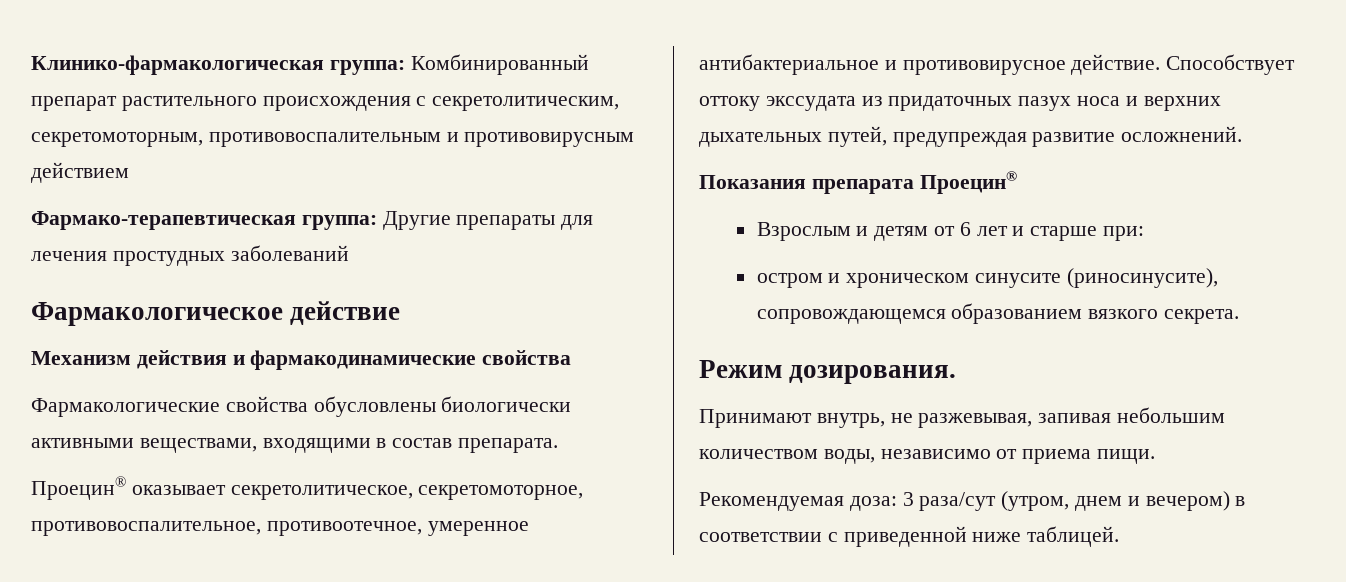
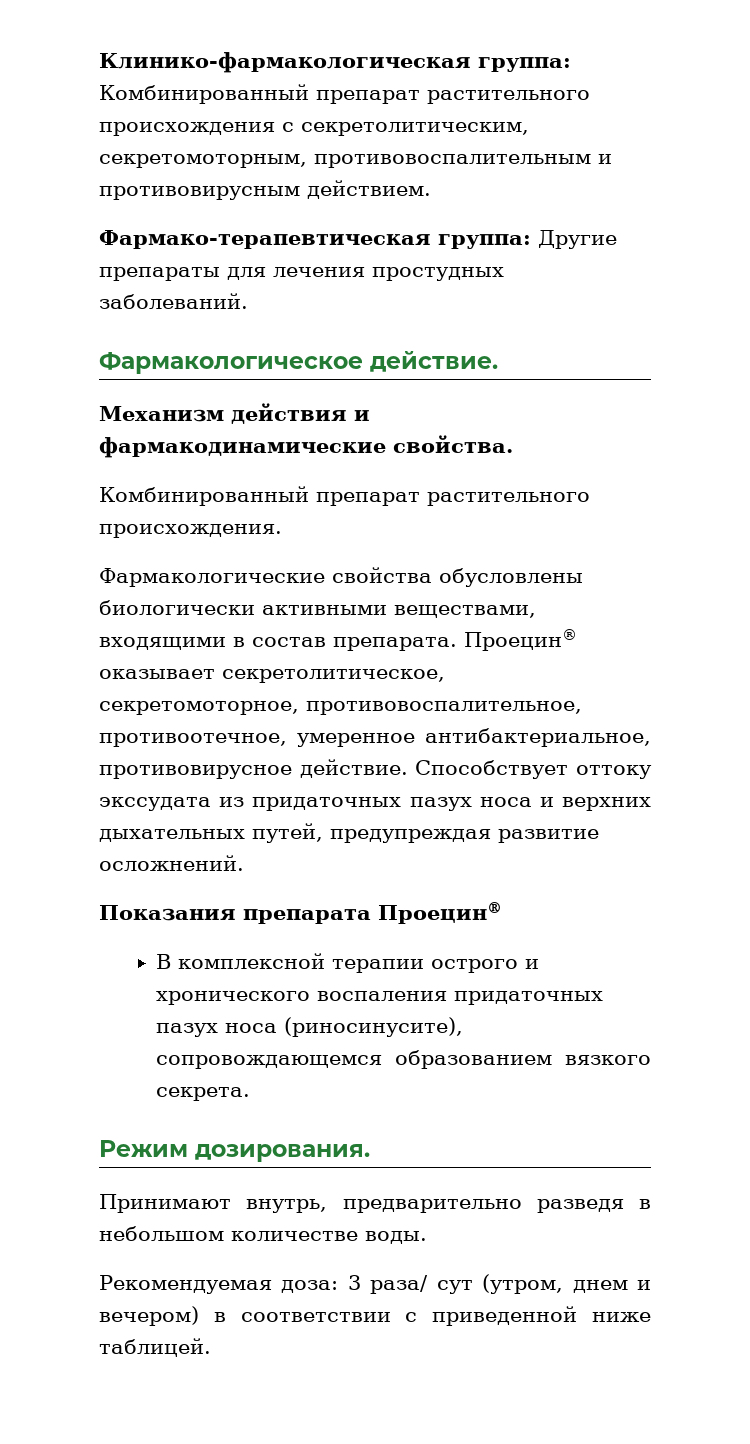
- Клинико-фармакологическая группа: Комбинированный препарат растительного происхождения с секретолитическим, секретомоторным, противовоспалительным и противовирусным действием
+ Клинико-фармакологическая группа: Комбинированный препарат растительного происхождения с секретолитическим, секретомоторным, противовоспалительным и противовирусным действием.
- Фармако-терапевтическая группа: Другие препараты для лечения простудных заболеваний
+ Фармако-терапевтическая группа: Другие препараты для лечения простудных заболеваний.
- Фармакологическое действие
+ Фармакологическое действие.
- Механизм действия и фармакодинамические свойства
+ Механизм действия и фармакодинамические свойства.
+ Комбинированный препарат растительного происхождения.
- Фармакологические свойства обусловлены биологически активными веществами, входящими в состав препарата.
- Проецин® оказывает секретолитическое, секретомоторное, противовоспалительное, противоотечное, умеренное антибактериальное и противовирусное действие.
+ Фармакологические свойства обусловлены биологически активными веществами, входящими в состав препарата. Проецин® оказывает секретолитическое, секретомоторное, противовоспалительное, противоотечное, умеренное антибактериальное, противовирусное действие.
- Взрослым и детям от 6 лет и старше при:
- остром и хроническом синусите (риносинусите), сопровождающемся образованием вязкого секрета.
+ В комплексной терапии острого и хронического воспаления придаточных пазух носа (риносинусите), сопровождающемся образованием вязкого секрета.
- Принимают внутрь, не разжевывая, запивая небольшим количеством воды, независимо от приема пищи.
+ Принимают внутрь, предварительно разведя в небольшом количестве воды.
- Рекомендуемая доза: 3 раза/сут (утром, днем и вечером) в соответствии с приведенной ниже таблицей.
+ Рекомендуемая доза: 3 раза/ сут (утром, днем и вечером) в соответствии с приведенной ниже таблицей.

